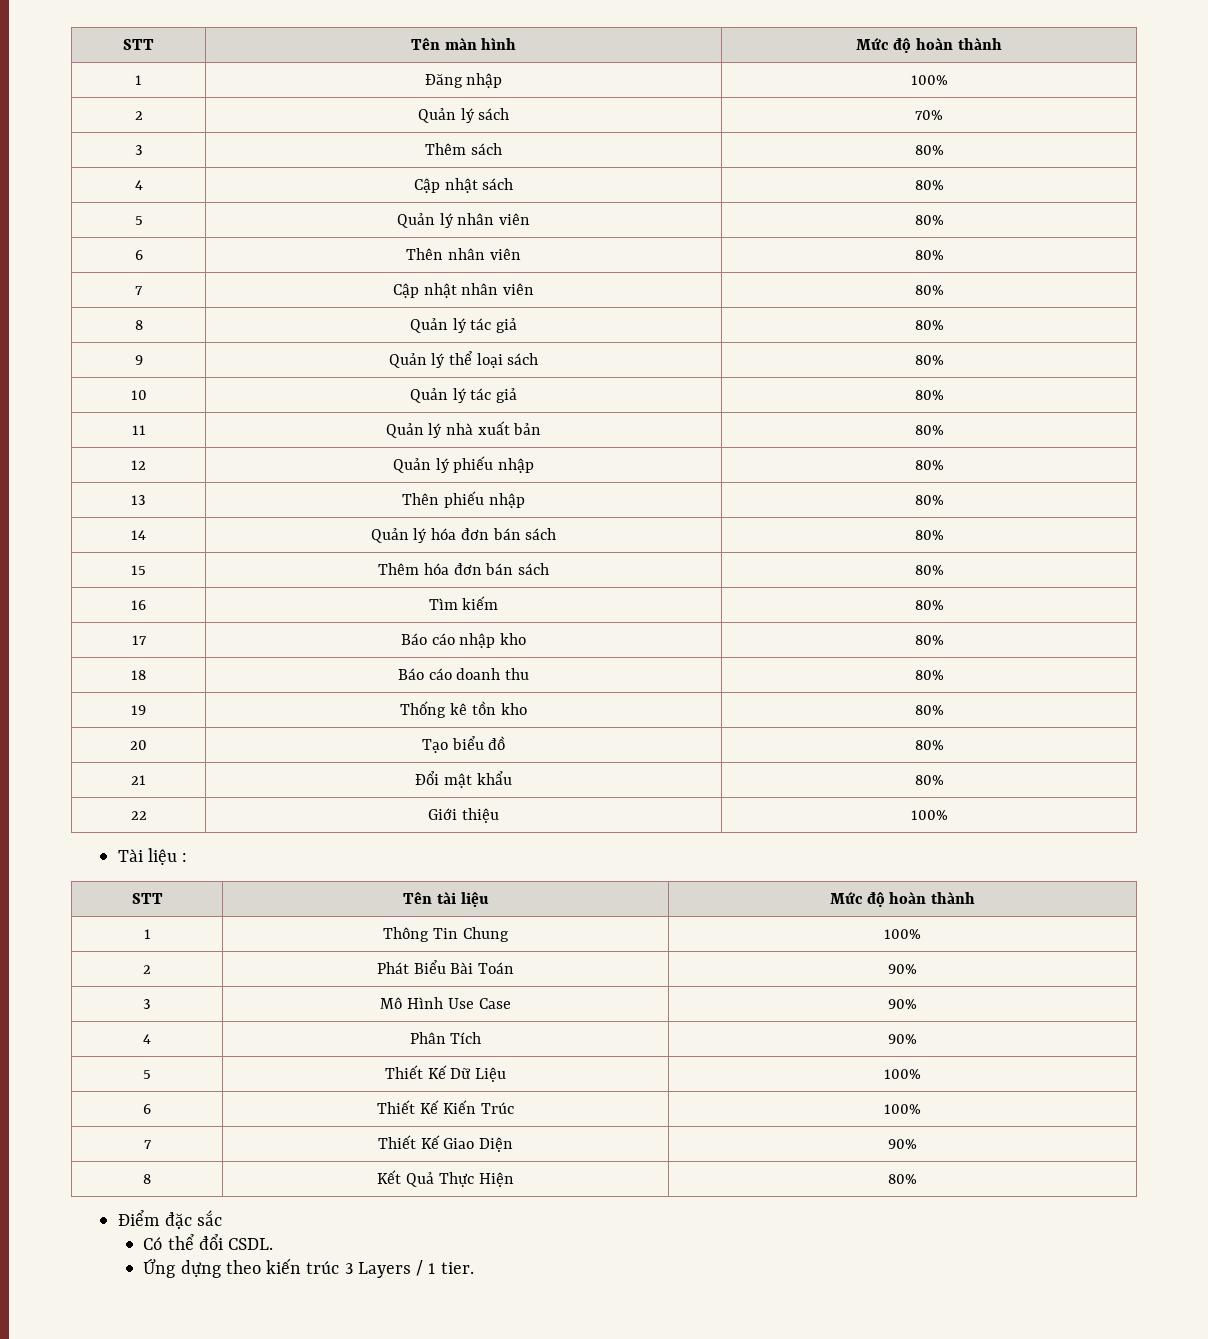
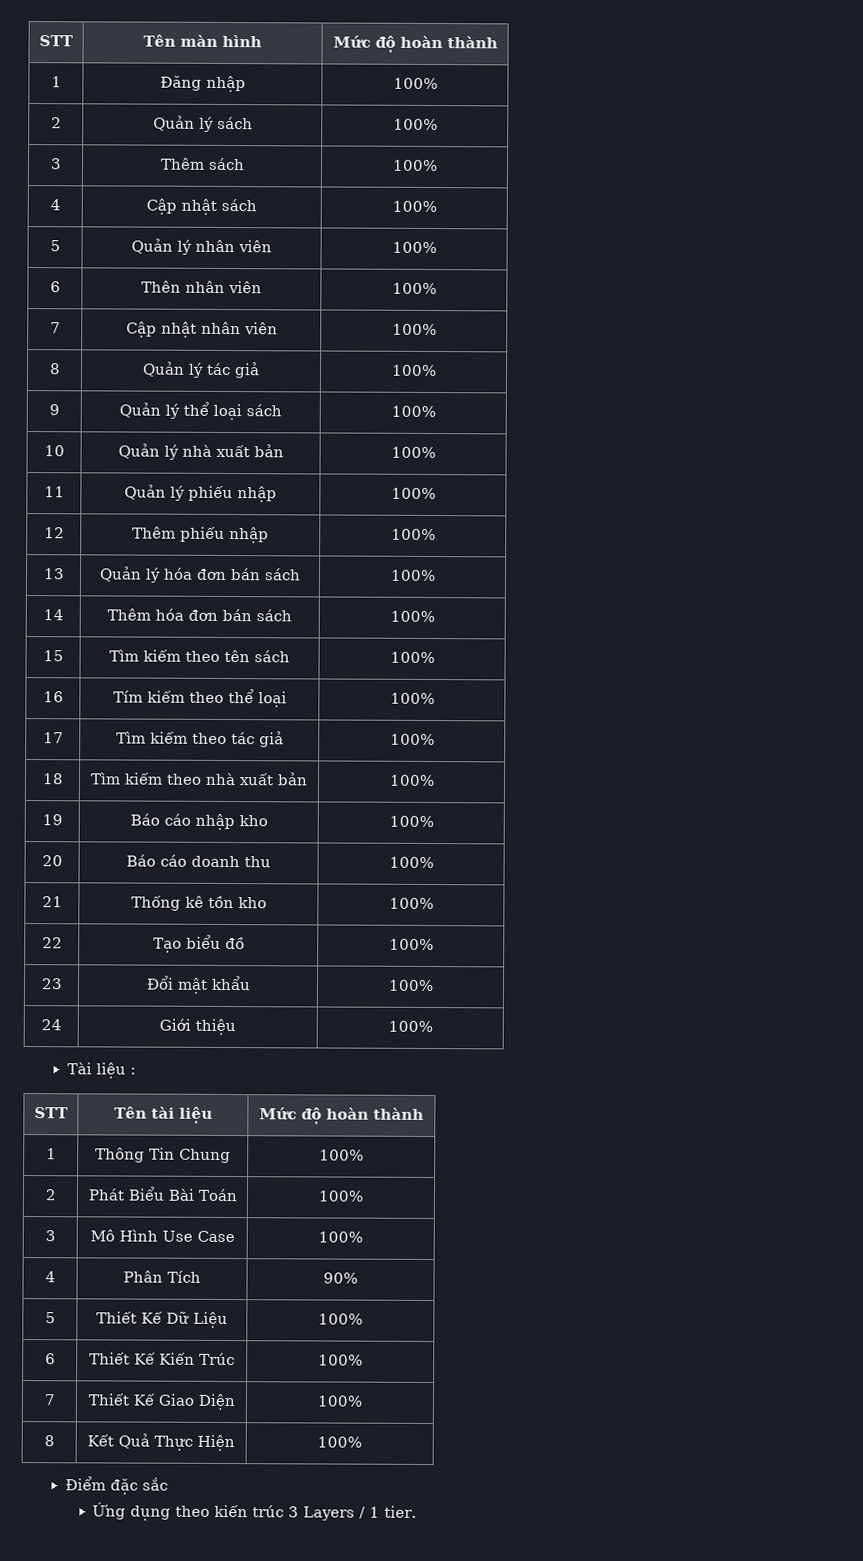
- 2 | Quản lý sách | 70%
+ 2 | Quản lý sách | 100%
- 3 | Thêm sách | 80%
+ 3 | Thêm sách | 100%
- 4 | Cập nhật sách | 80%
+ 4 | Cập nhật sách | 100%
- 5 | Quản lý nhân viên | 80%
+ 5 | Quản lý nhân viên | 100%
- 6 | Thên nhân viên | 80%
+ 6 | Thên nhân viên | 100%
- 7 | Cập nhật nhân viên | 80%
+ 7 | Cập nhật nhân viên | 100%
- 8 | Quản lý tác giả | 80%
+ 8 | Quản lý tác giả | 100%
- 9 | Quản lý thể loại sách | 80%
+ 9 | Quản lý thể loại sách | 100%
- 10 | Quản lý tác giả | 80%
- 11 | Quản lý nhà xuất bản | 80%
- 12 | Quản lý phiếu nhập | 80%
- 13 | Thên phiếu nhập | 80%
- 14 | Quản lý hóa đơn bán sách | 80%
- 15 | Thêm hóa đơn bán sách | 80%
- 16 | Tìm kiếm | 80%
- 17 | Báo cáo nhập kho | 80%
- 18 | Báo cáo doanh thu | 80%
- 19 | Thống kê tồn kho | 80%
- 20 | Tạo biểu đồ | 80%
- 21 | Đổi mật khẩu | 80%
- 22 | Giới thiệu | 100%
+ 10 | Quản lý nhà xuất bản | 100%
+ 11 | Quản lý phiếu nhập | 100%
+ 12 | Thêm phiếu nhập | 100%
+ 13 | Quản lý hóa đơn bán sách | 100%
+ 14 | Thêm hóa đơn bán sách | 100%
+ 15 | Tìm kiếm theo tên sách | 100%
+ 16 | Tím kiếm theo thể loại | 100%
+ 17 | Tìm kiếm theo tác giả | 100%
+ 18 | Tìm kiếm theo nhà xuất bản | 100%
+ 19 | Báo cáo nhập kho | 100%
+ 20 | Báo cáo doanh thu | 100%
+ 21 | Thống kê tồn kho | 100%
+ 22 | Tạo biểu đồ | 100%
+ 23 | Đổi mật khẩu | 100%
+ 24 | Giới thiệu | 100%
- 2 | Phát Biểu Bài Toán | 90%
+ 2 | Phát Biểu Bài Toán | 100%
- 3 | Mô Hình Use Case | 90%
+ 3 | Mô Hình Use Case | 100%
- 7 | Thiết Kế Giao Diện | 90%
+ 7 | Thiết Kế Giao Diện | 100%
- 8 | Kết Quả Thực Hiện | 80%
+ 8 | Kết Quả Thực Hiện | 100%
- Có thể đổi CSDL.
- Ứng dựng theo kiến trúc 3 Layers / 1 tier.
+ Ứng dụng theo kiến trúc 3 Layers / 1 tier.

